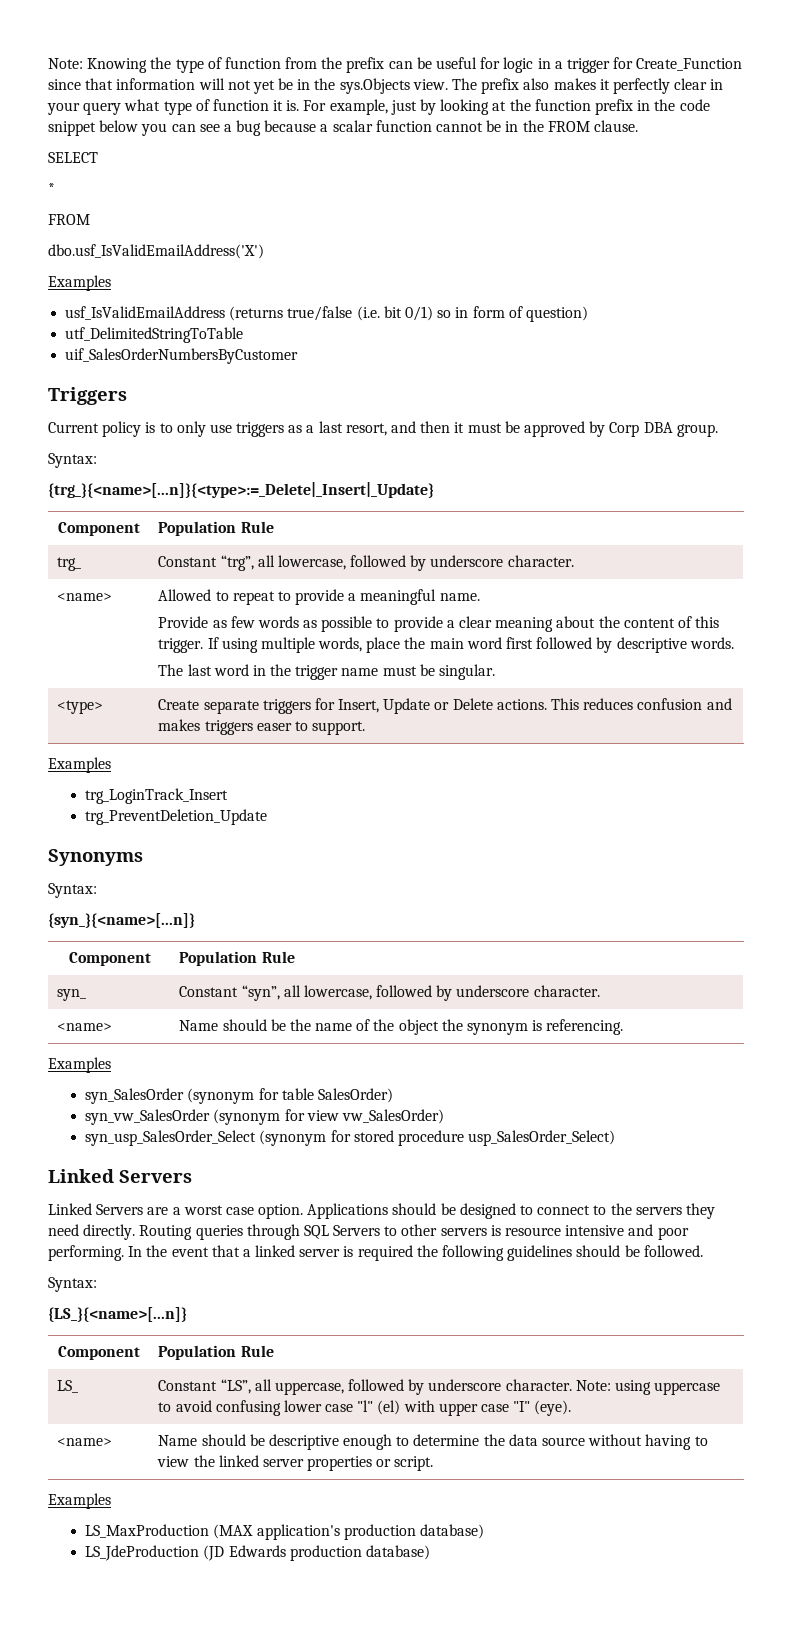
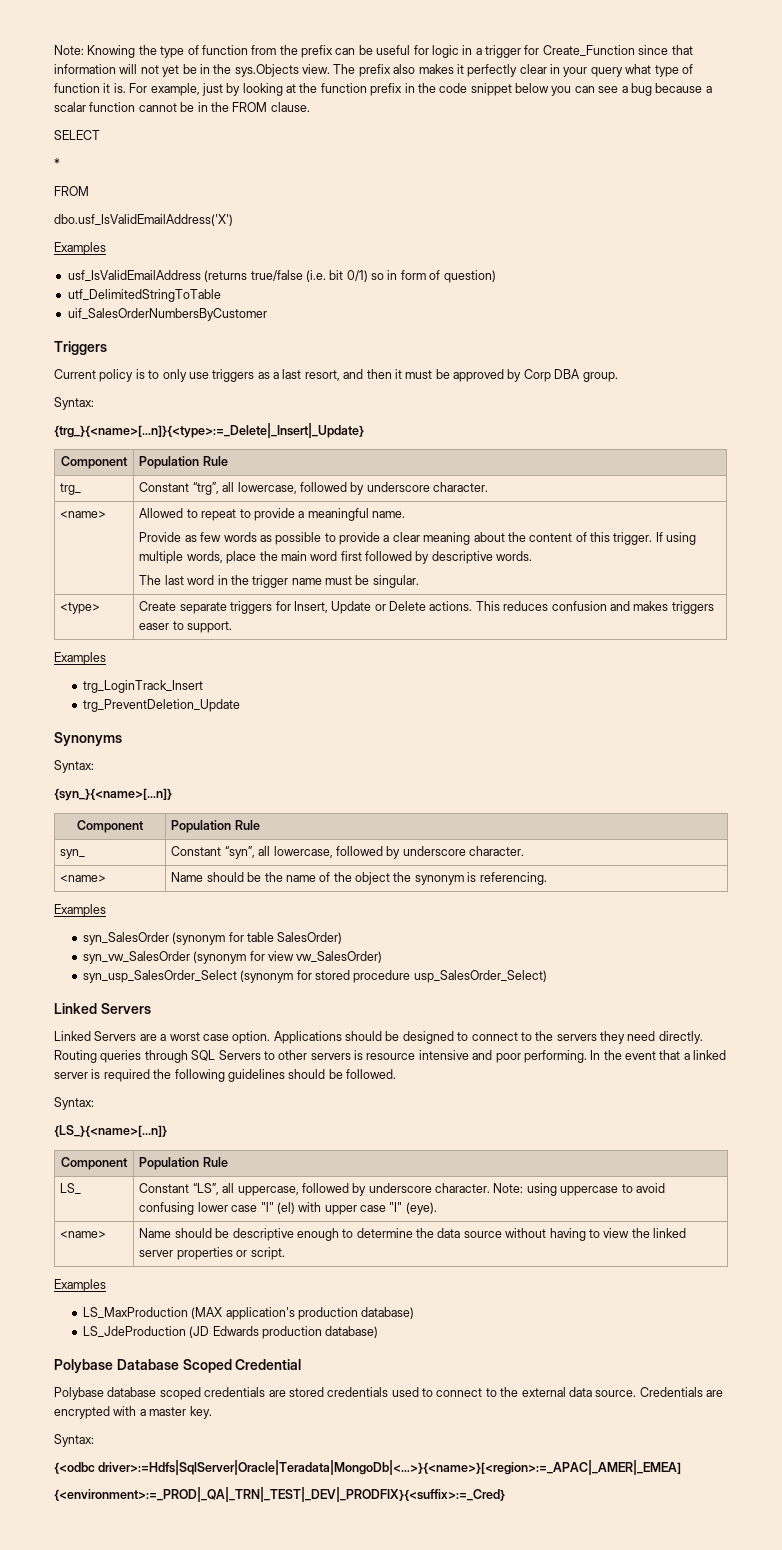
+ Polybase Database Scoped Credential
+ Polybase database scoped credentials are stored credentials used to connect to the external data source. Credentials are encrypted with a master key.
+ Syntax:
+ {<odbc driver>:=Hdfs|SqlServer|Oracle|Teradata|MongoDb|<…>}{<name>}[<region>:=_APAC|_AMER|_EMEA]
+ {<environment>:=_PROD|_QA|_TRN|_TEST|_DEV|_PRODFIX}{<suffix>:=_Cred}

